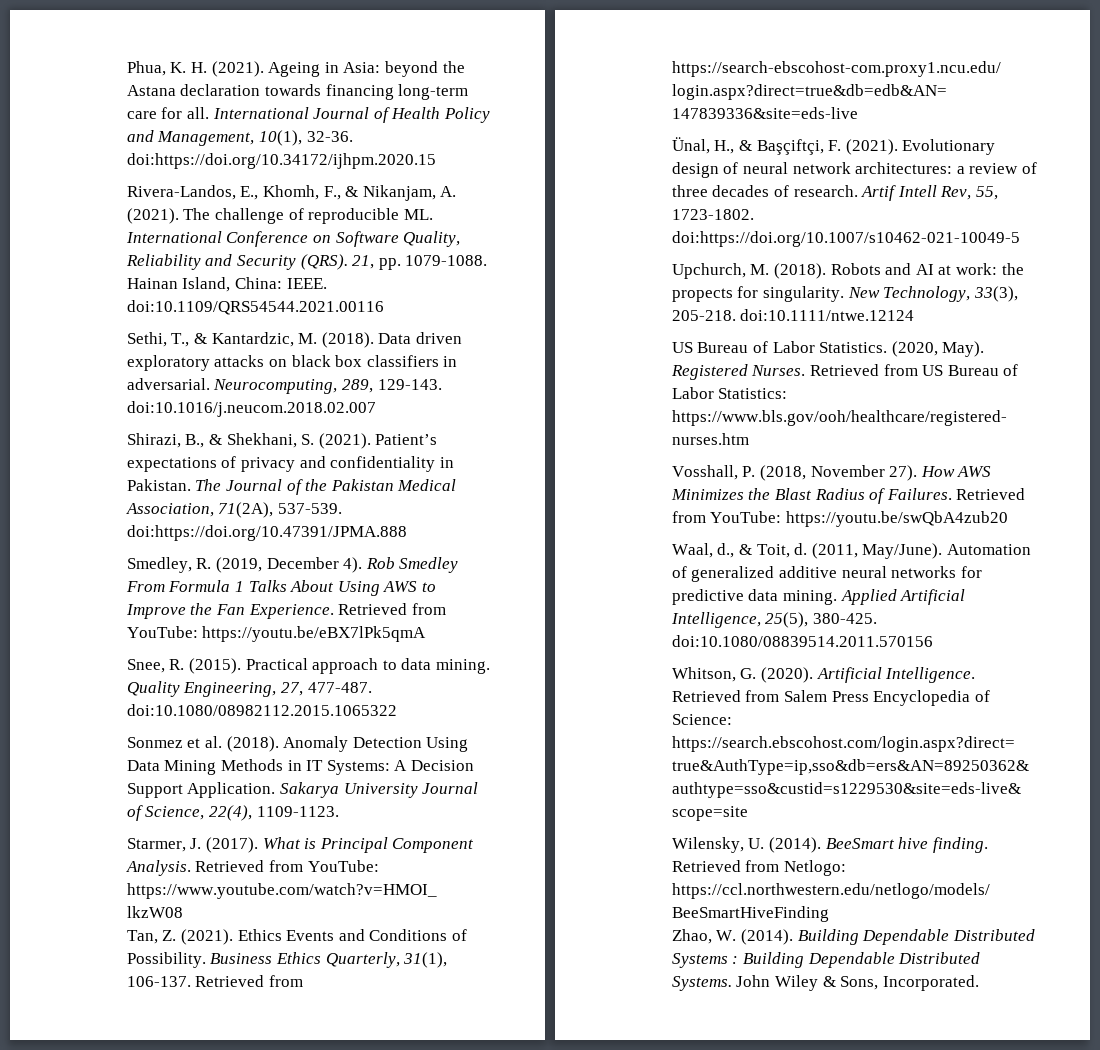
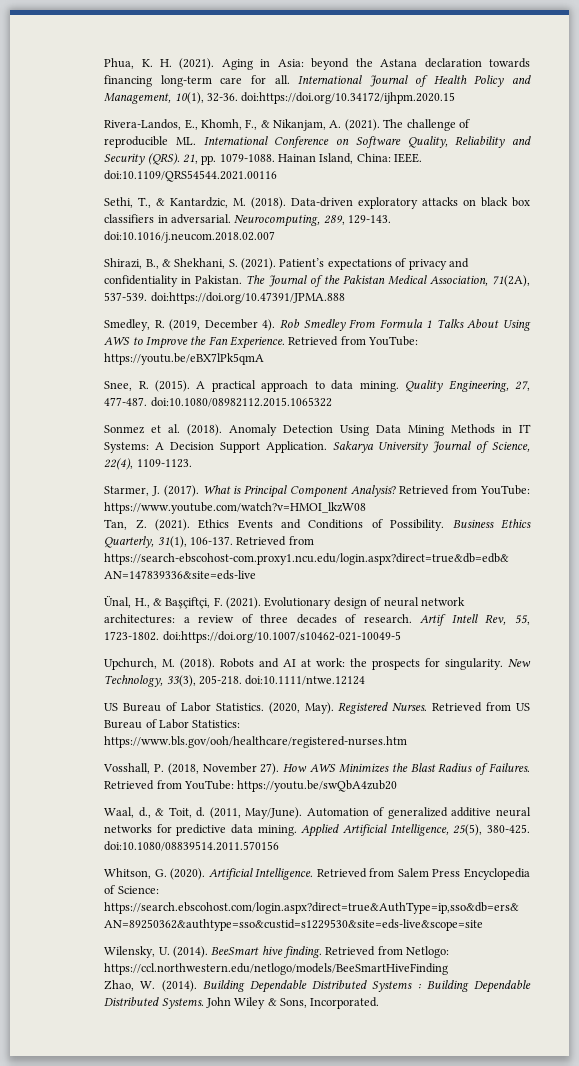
- Ageing in Asia: beyond the Astana declaration towards financing long-term care for all.
+ Aging in Asia: beyond the Astana declaration towards financing long-term care for all.
- Data driven exploratory attacks on black box classifiers in adversarial.
+ Data-driven exploratory attacks on black box classifiers in adversarial.
- Practical approach to data mining.
+ A practical approach to data mining.
- What is Principal Component Analysis.
+ What is Principal Component Analysis?
- Robots and AI at work: the propects for singularity.
+ Robots and AI at work: the prospects for singularity.

